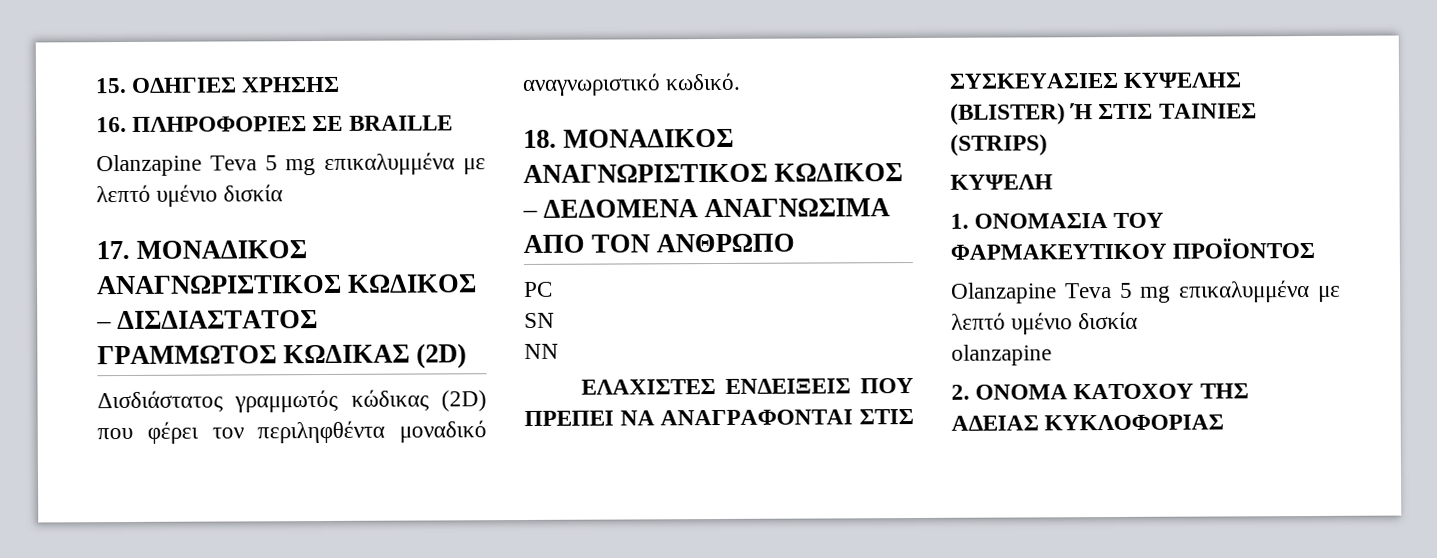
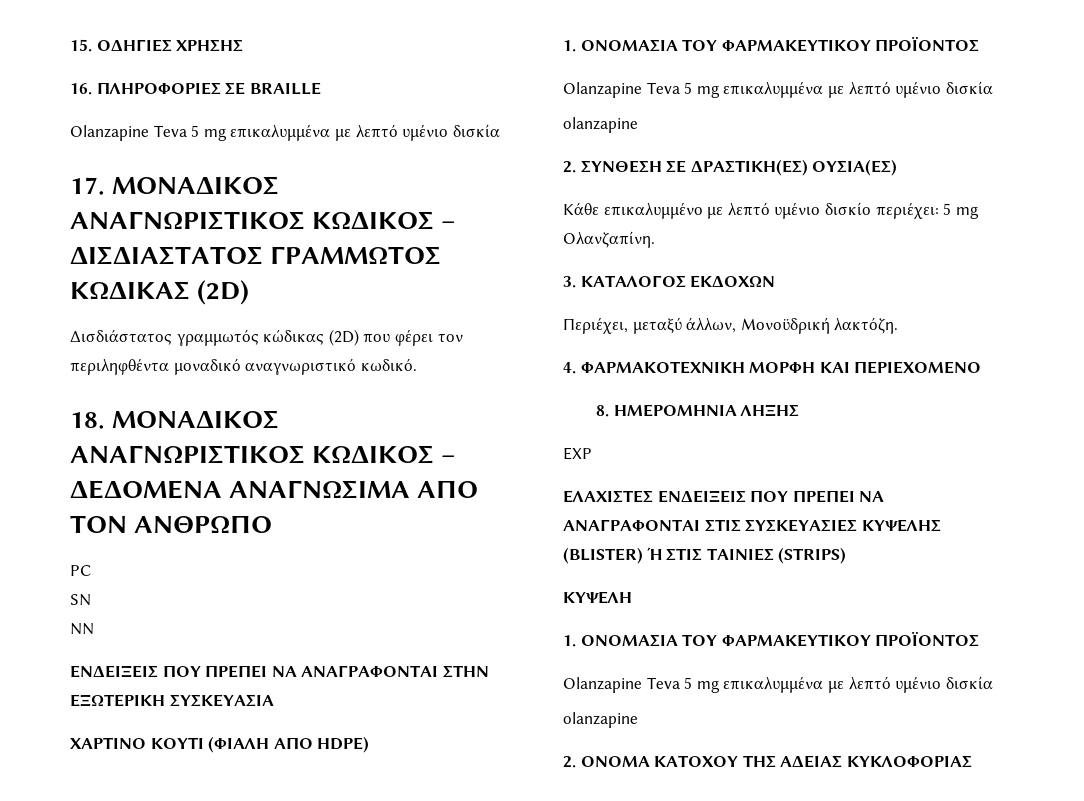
+ ΕΝΔΕΙΞΕΙΣ ΠΟΥ ΠΡΕΠΕΙ ΝΑ ΑΝΑΓΡΑΦΟΝΤΑΙ ΣΤΗΝ ΕΞΩΤΕΡΙΚΗ ΣΥΣΚΕΥΑΣΙΑ
+ ΧΑΡΤΙΝΟ ΚΟΥΤΙ (ΦΙΑΛΗ ΑΠΟ HDPE)
+ 1. ΟΝΟΜΑΣΙΑ ΤΟΥ ΦΑΡΜΑΚΕΥΤΙΚΟΥ ΠΡΟΪΟΝΤΟΣ
+ Olanzapine Teva 5 mg επικαλυμμένα με λεπτό υμένιο δισκία
+ olanzapine
+ 2. ΣΥΝΘΕΣΗ ΣΕ ΔΡΑΣΤΙΚΗ(ΕΣ) ΟΥΣΙΑ(ΕΣ)
+ Κάθε επικαλυμμένο με λεπτό υμένιο δισκίο περιέχει: 5 mg Ολανζαπίνη.
+ 3. ΚΑΤΑΛΟΓΟΣ ΕΚΔΟΧΩΝ
+ Περιέχει, μεταξύ άλλων, Μονοϋδρική λακτόζη.
+ 4. ΦΑΡΜΑΚΟΤΕΧΝΙΚΗ ΜΟΡΦΗ ΚΑΙ ΠΕΡΙΕΧΟΜΕΝΟ
+ 8. ΗΜΕΡΟΜΗΝΙΑ ΛΗΞΗΣ
+ EXP

